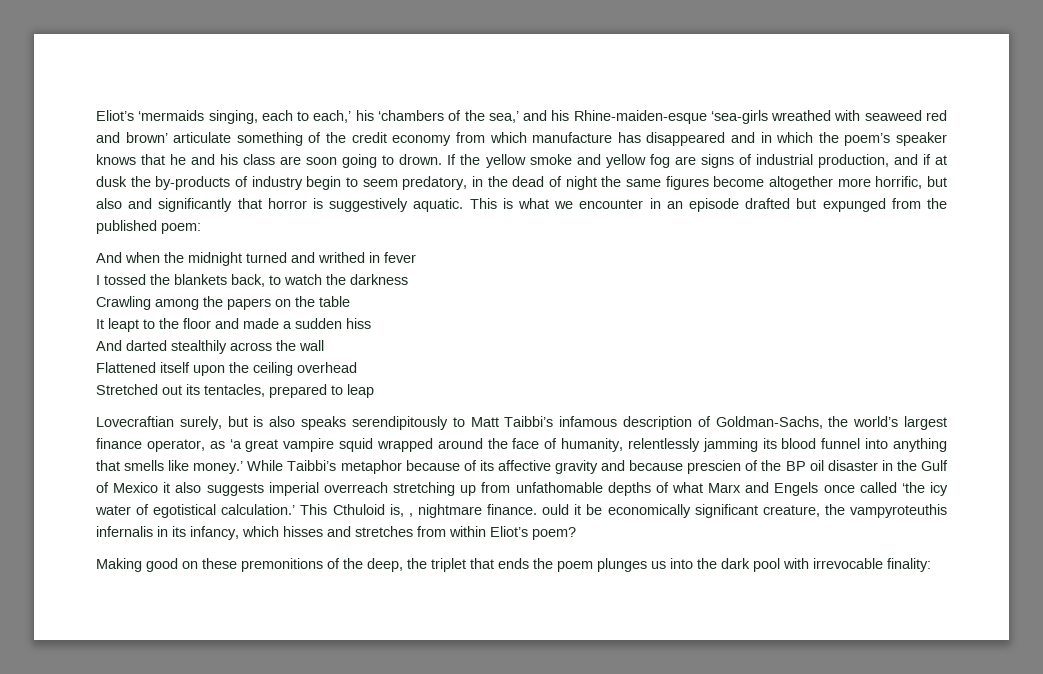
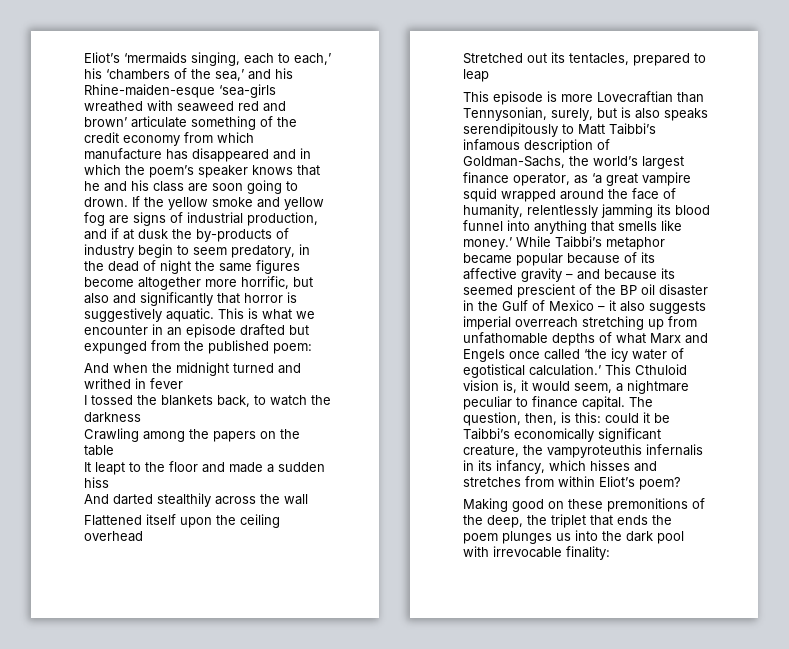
- Lovecraftian surely, but is also speaks serendipitously to Matt Taibbi’s infamous description of Goldman-Sachs, the world’s largest finance operator, as ‘a great vampire squid wrapped around the face of humanity, relentlessly jamming its blood funnel into anything that smells like money.’
+ This episode is more Lovecraftian than Tennysonian, surely, but is also speaks serendipitously to Matt Taibbi’s infamous description of Goldman-Sachs, the world’s largest finance operator, as ‘a great vampire squid wrapped around the face of humanity, relentlessly jamming its blood funnel into anything that smells like money.’
- While Taibbi’s metaphor because of its affective gravity and because prescien of the BP oil disaster in the Gulf of Mexico it also suggests imperial overreach stretching up from unfathomable depths of what Marx and Engels once called ‘the icy water of egotistical calculation.’
+ While Taibbi’s metaphor became popular because of its affective gravity – and because its seemed prescient of the BP oil disaster in the Gulf of Mexico – it also suggests imperial overreach stretching up from unfathomable depths of what Marx and Engels once called ‘the icy water of egotistical calculation.’
- This Cthuloid is, , nightmare finance. ould it be economically significant creature, the vampyroteuthis infernalis in its infancy, which hisses and stretches from within Eliot’s poem?
+ This Cthuloid vision is, it would seem, a nightmare peculiar to finance capital. The question, then, is this: could it be Taibbi’s economically significant creature, the vampyroteuthis infernalis in its infancy, which hisses and stretches from within Eliot’s poem?

